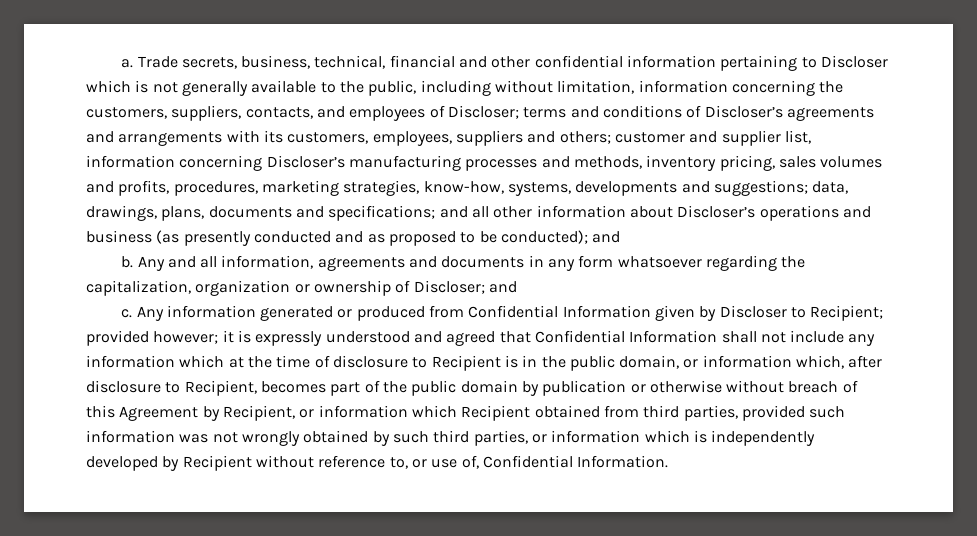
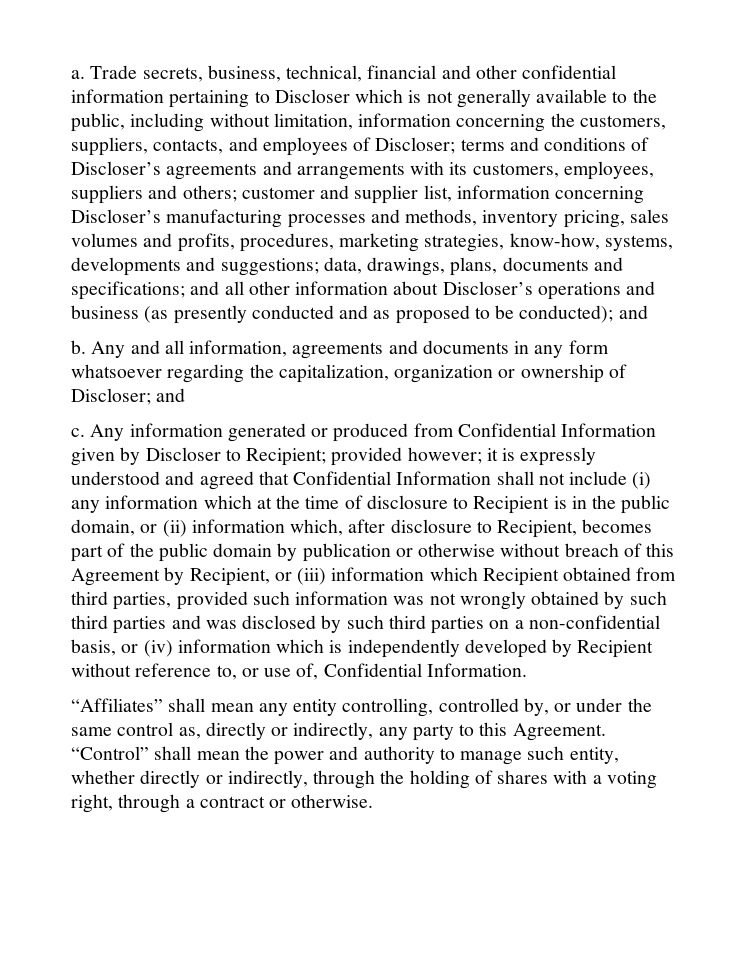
- it is expressly understood and agreed that Confidential Information shall not include any information which at the time of disclosure to Recipient is in the public domain, or information which, after disclosure to Recipient, becomes part of the public domain by publication or otherwise without breach of this Agreement by Recipient, or information which Recipient obtained from third parties, provided such information was not wrongly obtained by such third parties, or information which is independently developed by Recipient without reference to, or use of, Confidential Information.
+ it is expressly understood and agreed that Confidential Information shall not include (i) any information which at the time of disclosure to Recipient is in the public domain, or (ii) information which, after disclosure to Recipient, becomes part of the public domain by publication or otherwise without breach of this Agreement by Recipient, or (iii) information which Recipient obtained from third parties, provided such information was not wrongly obtained by such third parties and was disclosed by such third parties on a non-confidential basis, or (iv) information which is independently developed by Recipient without reference to, or use of, Confidential Information.
+ “Affiliates” shall mean any entity controlling, controlled by, or under the same control as, directly or indirectly, any party to this Agreement. “Control” shall mean the power and authority to manage such entity, whether directly or indirectly, through the holding of shares with a voting right, through a contract or otherwise.

